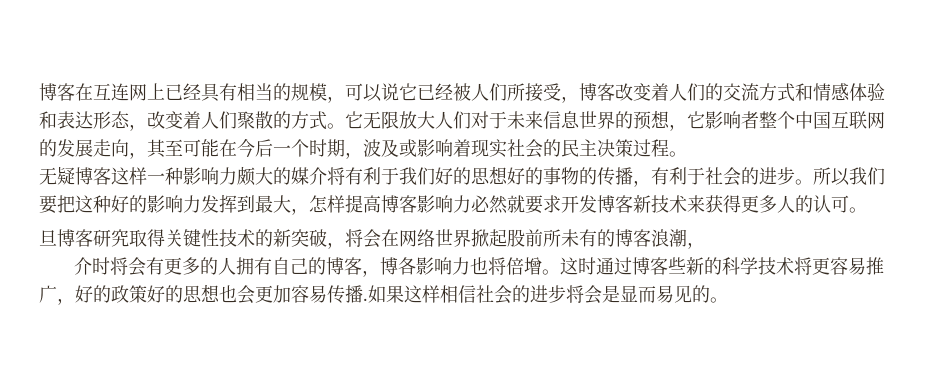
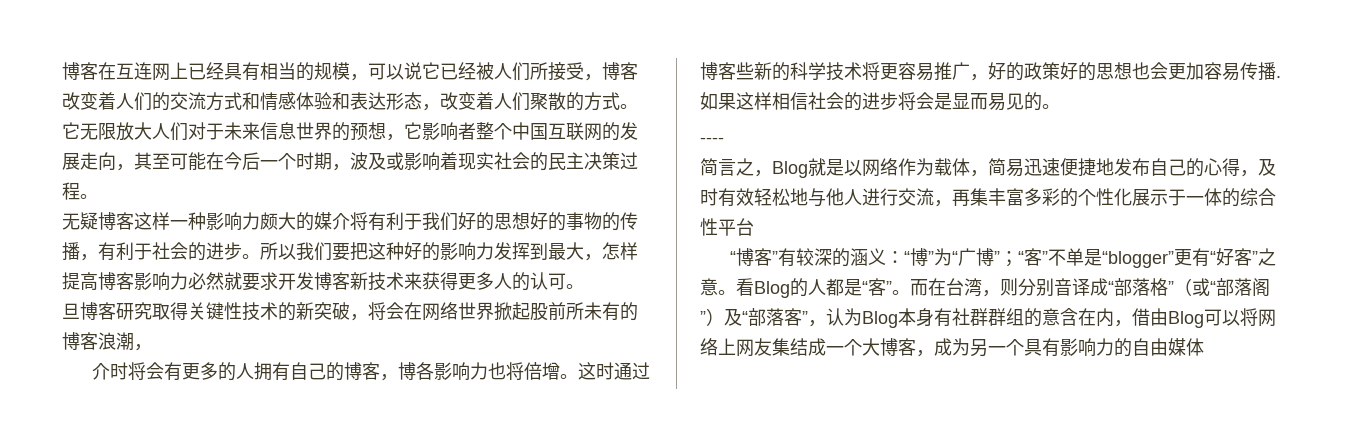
+ ----
+ 简言之，Blog就是以网络作为载体，简易迅速便捷地发布自己的心得，及时有效轻松地与他人进行交流，再集丰富多彩的个性化展示于一体的综合性平台
+ “博客”有较深的涵义：“博”为“广博”；“客”不单是“blogger”更有“好客”之意。看Blog的人都是“客”。而在台湾，则分别音译成“部落格”（或“部落阁”）及“部落客”，认为Blog本身有社群群组的意含在内，借由Blog可以将网络上网友集结成一个大博客，成为另一个具有影响力的自由媒体

